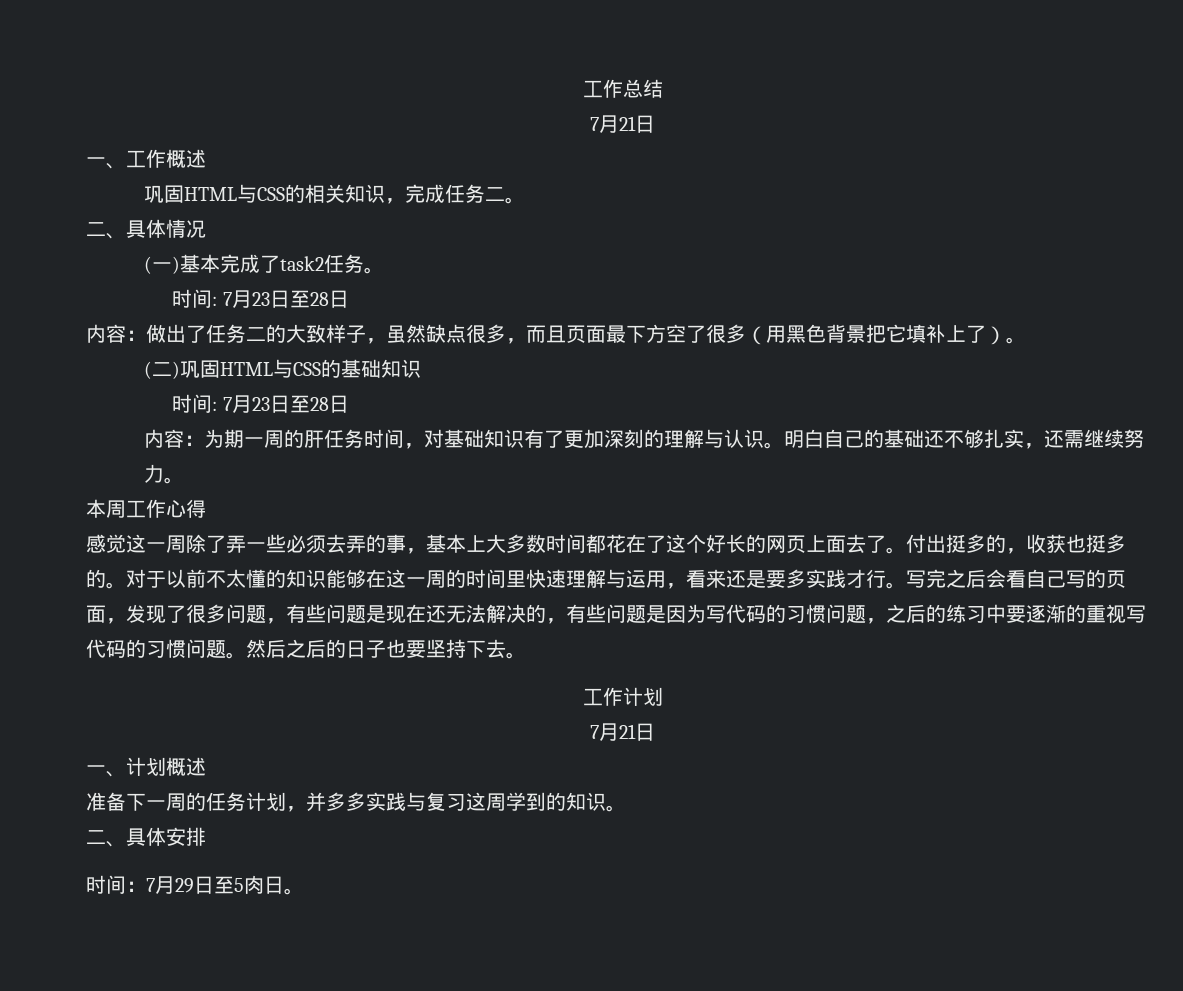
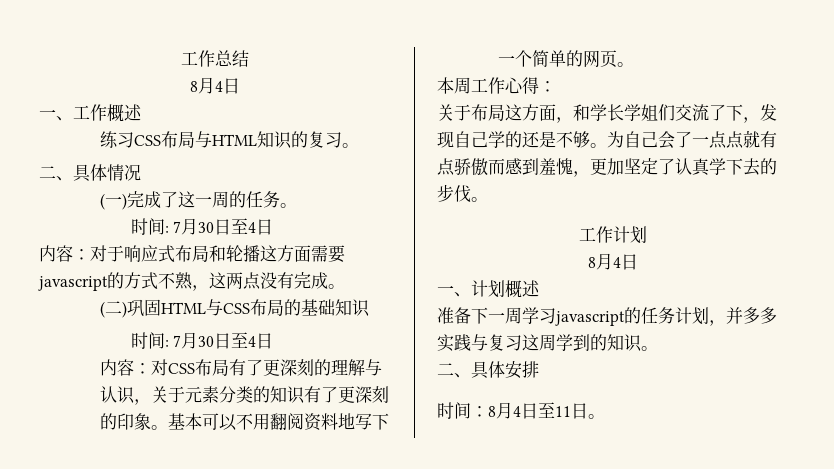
  工作总结
- 7月21日
+ 8月4日
- 巩固HTML与CSS的相关知识，完成任务二。
+ 练习CSS布局与HTML知识的复习。
- (一)基本完成了task2任务。
- 时间: 7月23日至28日
- 内容：做出了任务二的大致样子，虽然缺点很多，而且页面最下方空了很多（用黑色背景把它填补上了）。
+ (一)完成了这一周的任务。
+ 时间: 7月30日至4日
+ 内容：对于响应式布局和轮播这方面需要javascript的方式不熟，这两点没有完成。
- (二)巩固HTML与CSS的基础知识
- 时间: 7月23日至28日
- 内容：为期一周的肝任务时间，对基础知识有了更加深刻的理解与认识。明白自己的基础还不够扎实，还需继续努力。
- 本周工作心得
- 感觉这一周除了弄一些必须去弄的事，基本上大多数时间都花在了这个好长的网页上面去了。付出挺多的，收获也挺多的。对于以前不太懂的知识能够在这一周的时间里快速理解与运用，看来还是要多实践才行。写完之后会看自己写的页面，发现了很多问题，有些问题是现在还无法解决的，有些问题是因为写代码的习惯问题，之后的练习中要逐渐的重视写代码的习惯问题。然后之后的日子也要坚持下去。
+ (二)巩固HTML与CSS布局的基础知识
+ 时间: 7月30日至4日
+ 内容：对CSS布局有了更深刻的理解与认识，关于元素分类的知识有了更深刻的印象。基本可以不用翻阅资料地写下一个简单的网页。
+ 本周工作心得：
+ 关于布局这方面，和学长学姐们交流了下，发现自己学的还是不够。为自己会了一点点就有点骄傲而感到羞愧，更加坚定了认真学下去的步伐。
  工作计划
- 7月21日
+ 8月4日
- 准备下一周的任务计划，并多多实践与复习这周学到的知识。
+ 准备下一周学习javascript的任务计划，并多多实践与复习这周学到的知识。
- 时间：7月29日至5肉日。
+ 时间：8月4日至11日。

